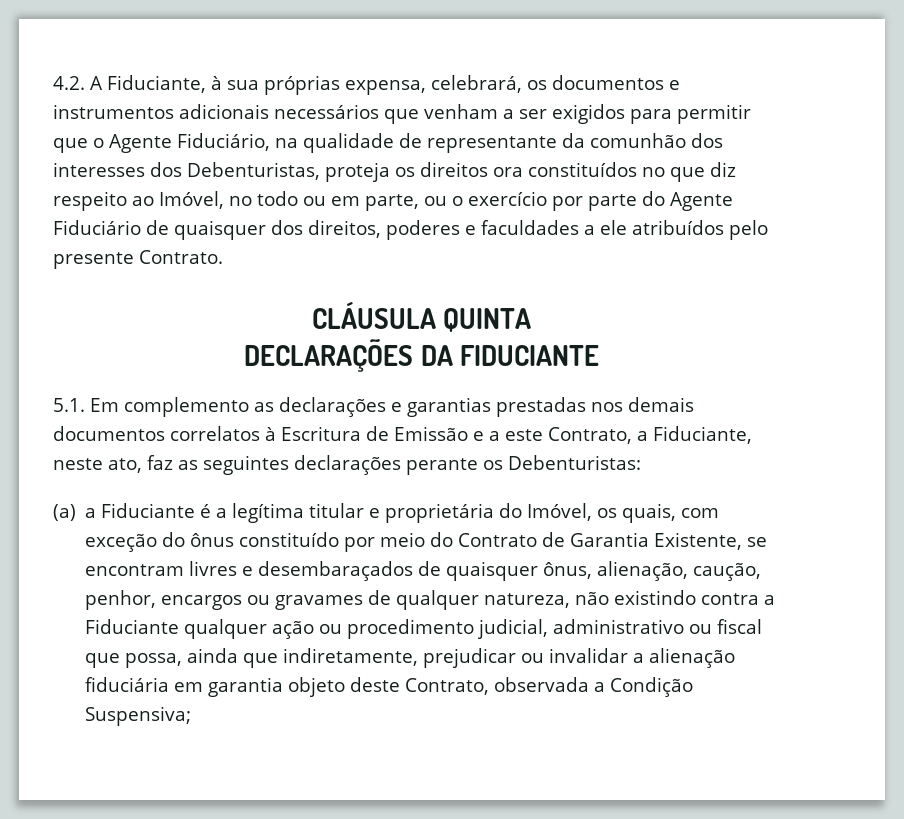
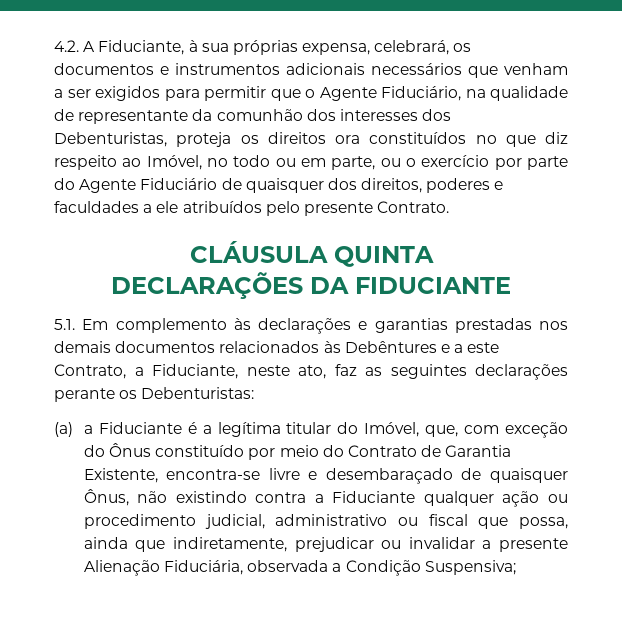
- 5.1. Em complemento as declarações e garantias prestadas nos demais documentos correlatos à Escritura de Emissão e a este Contrato, a Fiduciante, neste ato, faz as seguintes declarações perante os Debenturistas:
+ 5.1. Em complemento às declarações e garantias prestadas nos demais documentos relacionados às Debêntures e a este Contrato, a Fiduciante, neste ato, faz as seguintes declarações perante os Debenturistas:
- (a) a Fiduciante é a legítima titular e proprietária do Imóvel, os quais, com exceção do ônus constituído por meio do Contrato de Garantia Existente, se encontram livres e desembaraçados de quaisquer ônus, alienação, caução, penhor, encargos ou gravames de qualquer natureza, não existindo contra a Fiduciante qualquer ação ou procedimento judicial, administrativo ou fiscal que possa, ainda que indiretamente, prejudicar ou invalidar a alienação fiduciária em garantia objeto deste Contrato, observada a Condição Suspensiva;
+ (a) a Fiduciante é a legítima titular do Imóvel, que, com exceção do Ônus constituído por meio do Contrato de Garantia Existente, encontra-se livre e desembaraçado de quaisquer Ônus, não existindo contra a Fiduciante qualquer ação ou procedimento judicial, administrativo ou fiscal que possa, ainda que indiretamente, prejudicar ou invalidar a presente Alienação Fiduciária, observada a Condição Suspensiva;

